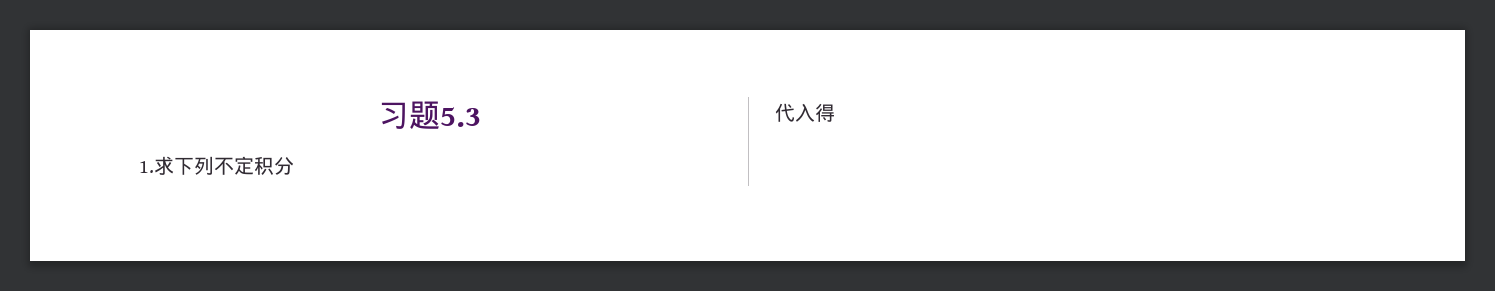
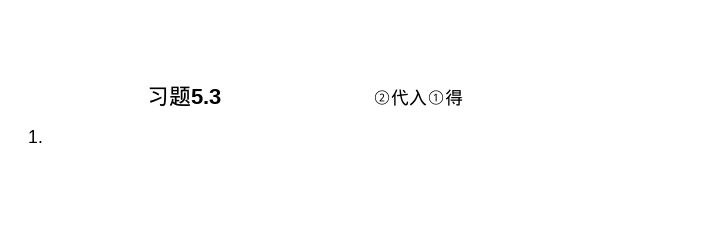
- 1.求下列不定积分
- 代入得
+ 1.
+ ②代入①得

